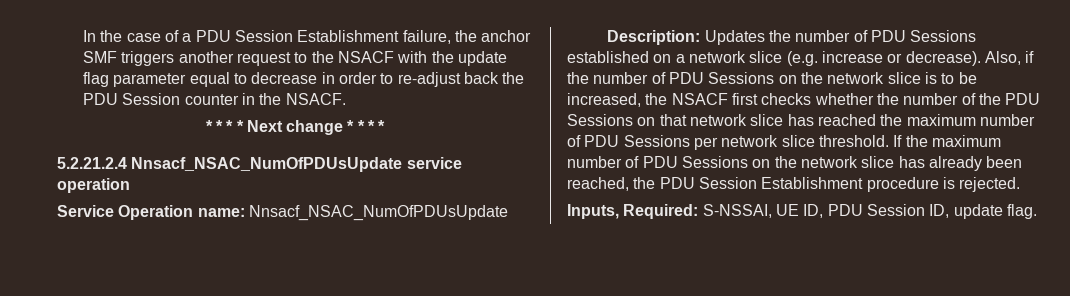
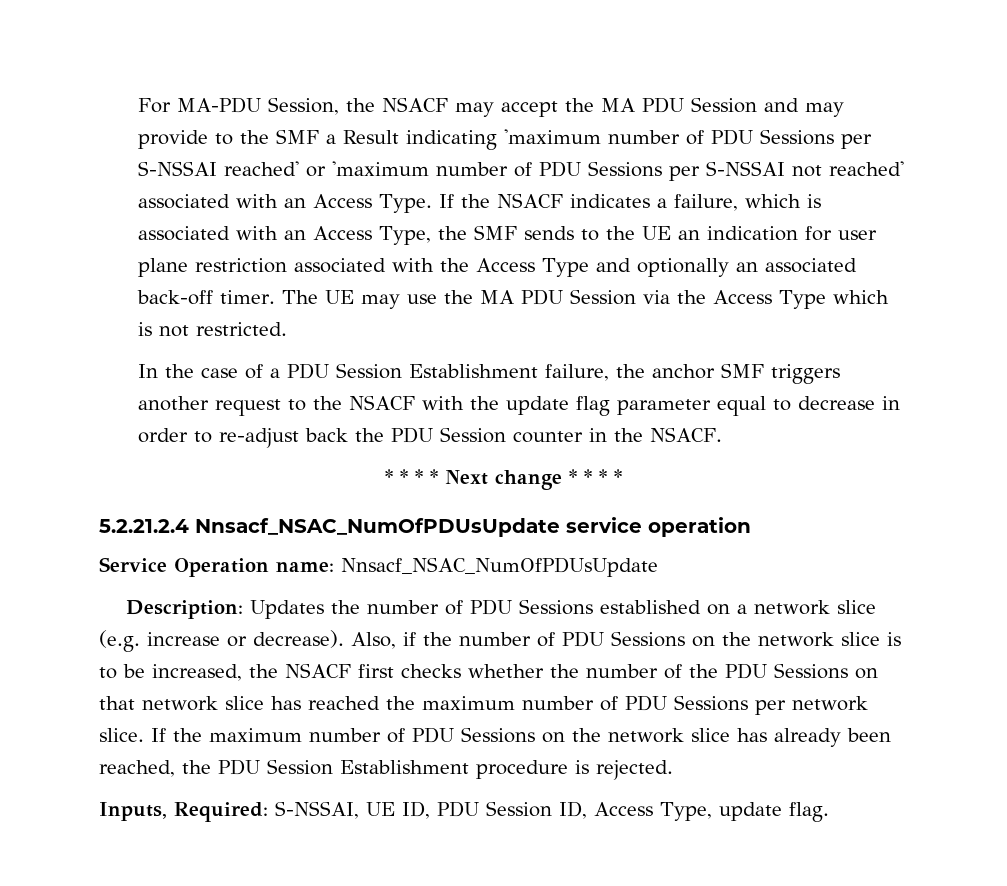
+ For MA-PDU Session, the NSACF may accept the MA PDU Session and may provide to the SMF a Result indicating 'maximum number of PDU Sessions per S-NSSAI reached' or 'maximum number of PDU Sessions per S-NSSAI not reached' associated with an Access Type. If the NSACF indicates a failure, which is associated with an Access Type, the SMF sends to the UE an indication for user plane restriction associated with the Access Type and optionally an associated back-off timer. The UE may use the MA PDU Session via the Access Type which is not restricted.
- Also, if the number of PDU Sessions on the network slice is to be increased, the NSACF first checks whether the number of the PDU Sessions on that network slice has reached the maximum number of PDU Sessions per network slice threshold.
+ Also, if the number of PDU Sessions on the network slice is to be increased, the NSACF first checks whether the number of the PDU Sessions on that network slice has reached the maximum number of PDU Sessions per network slice.
- Inputs, Required: S-NSSAI, UE ID, PDU Session ID, update flag.
+ Inputs, Required: S-NSSAI, UE ID, PDU Session ID, Access Type, update flag.

